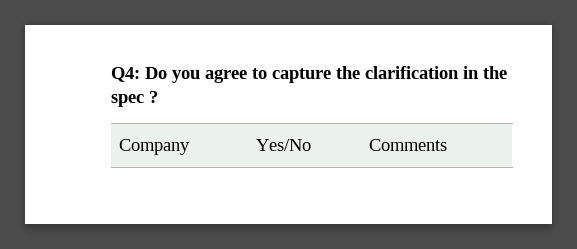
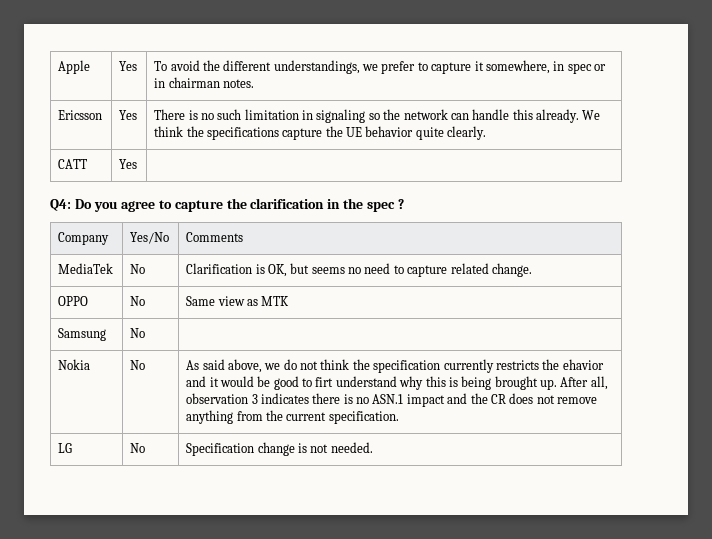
+ Apple | Yes | To avoid the different understandings, we prefer to capture it somewhere, in spec or in chairman notes.
+ Ericsson | Yes | There is no such limitation in signaling so the network can handle this already. We think the specifications capture the UE behavior quite clearly.
+ CATT | Yes |
+ MediaTek | No | Clarification is OK, but seems no need to capture related change.
+ OPPO | No | Same view as MTK
+ Samsung | No |
+ Nokia | No | As said above, we do not think the specification currently restricts the ehavior and it would be good to firt understand why this is being brought up. After all, observation 3 indicates there is no ASN.1 impact and the CR does not remove anything from the current specification.
+ LG | No | Specification change is not needed.

